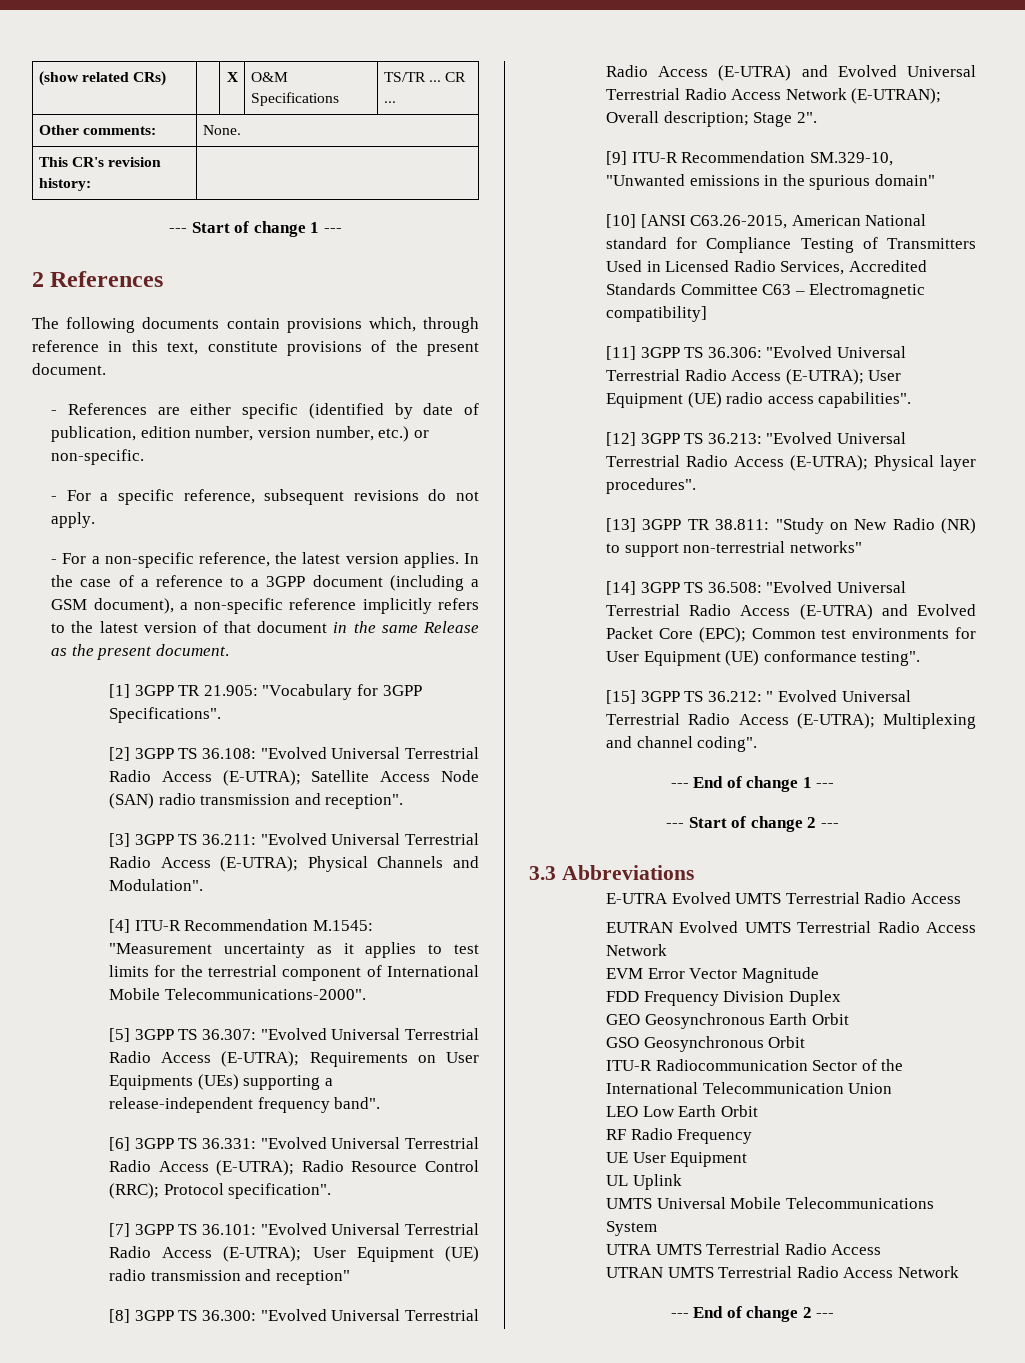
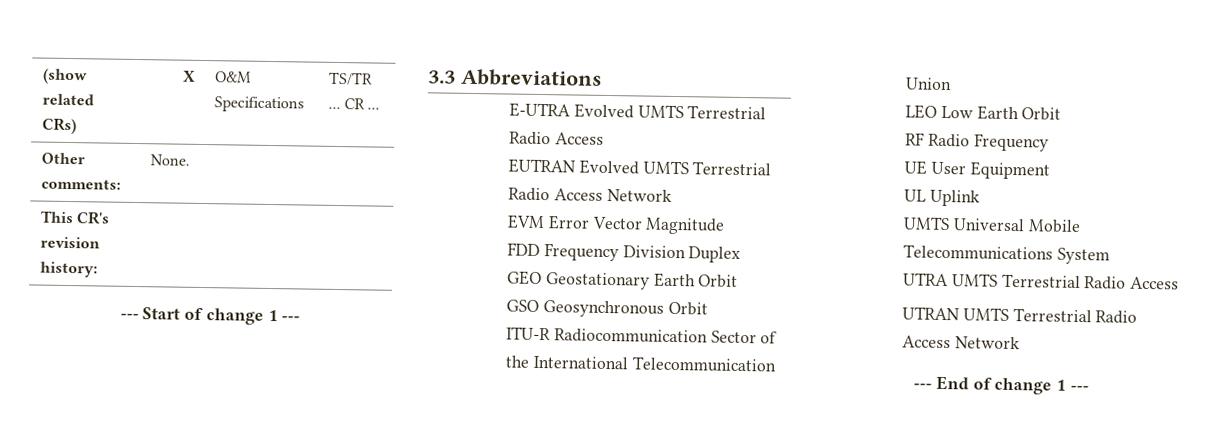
- 2 References
- The following documents contain provisions which, through reference in this text, constitute provisions of the present document.
- - References are either specific (identified by date of publication, edition number, version number, etc.) or non-specific.
- - For a specific reference, subsequent revisions do not apply.
- - For a non-specific reference, the latest version applies. In the case of a reference to a 3GPP document (including a GSM document), a non-specific reference implicitly refers to the latest version of that document in the same Release as the present document.
- [1] 3GPP TR 21.905: "Vocabulary for 3GPP Specifications".
- [2] 3GPP TS 36.108: "Evolved Universal Terrestrial Radio Access (E-UTRA); Satellite Access Node (SAN) radio transmission and reception".
- [3] 3GPP TS 36.211: "Evolved Universal Terrestrial Radio Access (E-UTRA); Physical Channels and Modulation".
- [4] ITU-R Recommendation M.1545: "Measurement uncertainty as it applies to test limits for the terrestrial component of International Mobile Telecommunications-2000".
- [5] 3GPP TS 36.307: "Evolved Universal Terrestrial Radio Access (E-UTRA); Requirements on User Equipments (UEs) supporting a release-independent frequency band".
- [6] 3GPP TS 36.331: "Evolved Universal Terrestrial Radio Access (E-UTRA); Radio Resource Control (RRC); Protocol specification".
- [7] 3GPP TS 36.101: "Evolved Universal Terrestrial Radio Access (E-UTRA); User Equipment (UE) radio transmission and reception"
- [8] 3GPP TS 36.300: "Evolved Universal Terrestrial Radio Access (E-UTRA) and Evolved Universal Terrestrial Radio Access Network (E-UTRAN); Overall description; Stage 2".
- [9] ITU-R Recommendation SM.329-10, "Unwanted emissions in the spurious domain"
- [10] [ANSI C63.26-2015, American National standard for Compliance Testing of Transmitters Used in Licensed Radio Services, Accredited Standards Committee C63 – Electromagnetic compatibility]
- [11] 3GPP TS 36.306: "Evolved Universal Terrestrial Radio Access (E-UTRA); User Equipment (UE) radio access capabilities".
- [12] 3GPP TS 36.213: "Evolved Universal Terrestrial Radio Access (E-UTRA); Physical layer procedures".
- [13] 3GPP TR 38.811: "Study on New Radio (NR) to support non-terrestrial networks"
- [14] 3GPP TS 36.508: "Evolved Universal Terrestrial Radio Access (E-UTRA) and Evolved Packet Core (EPC); Common test environments for User Equipment (UE) conformance testing".
- [15] 3GPP TS 36.212: " Evolved Universal Terrestrial Radio Access (E-UTRA); Multiplexing and channel coding".
- --- End of change 1 ---
- --- Start of change 2 ---
- GEO Geosynchronous Earth Orbit
+ GEO Geostationary Earth Orbit
- --- End of change 2 ---
+ --- End of change 1 ---

